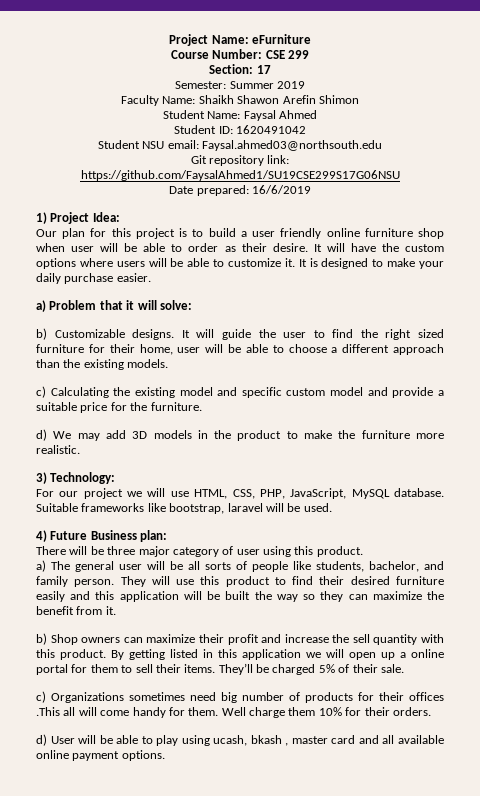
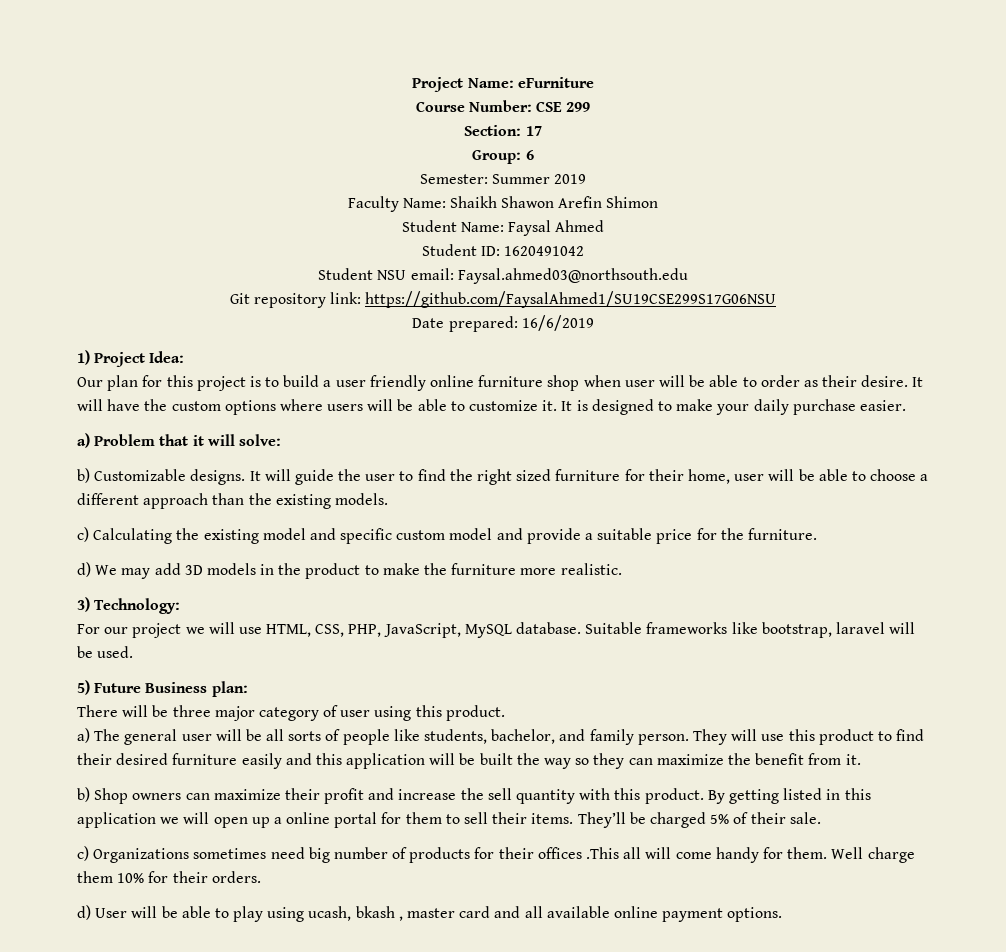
+ Group: 6
- 4) Future Business plan:
+ 5) Future Business plan:

